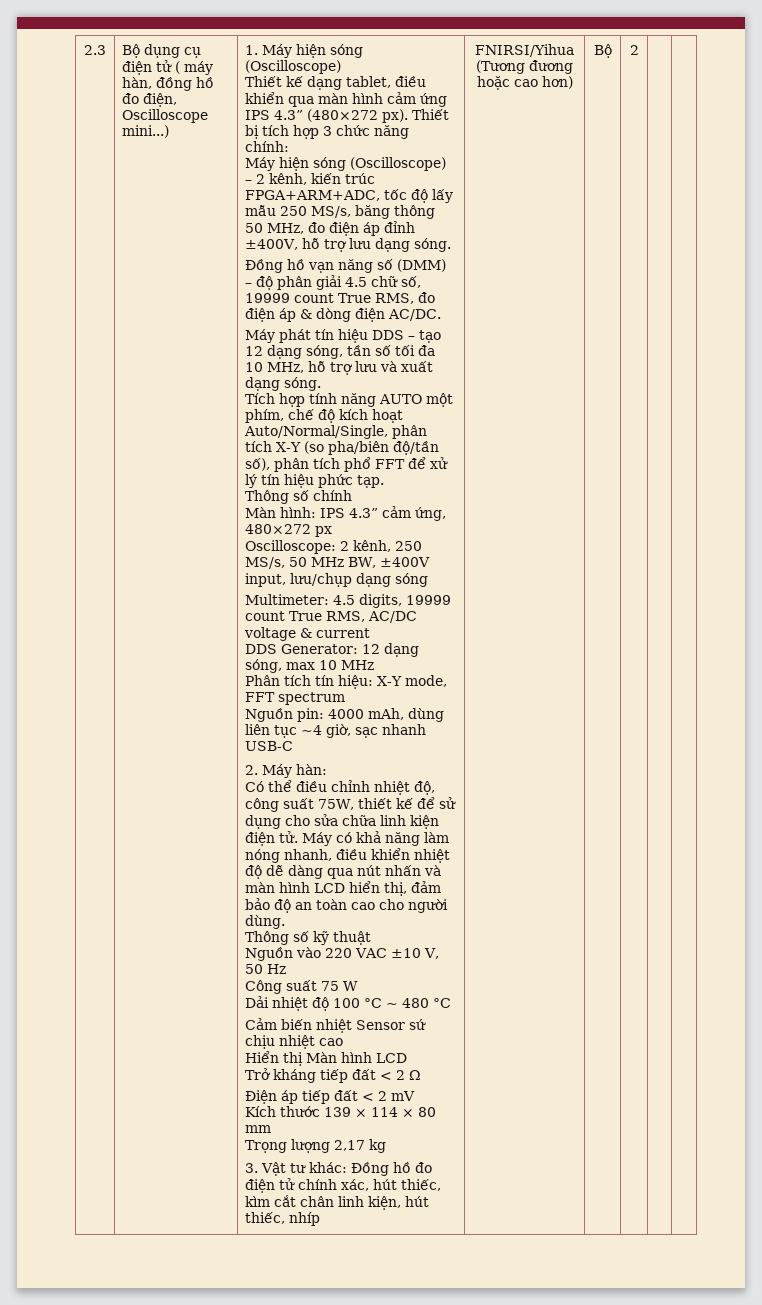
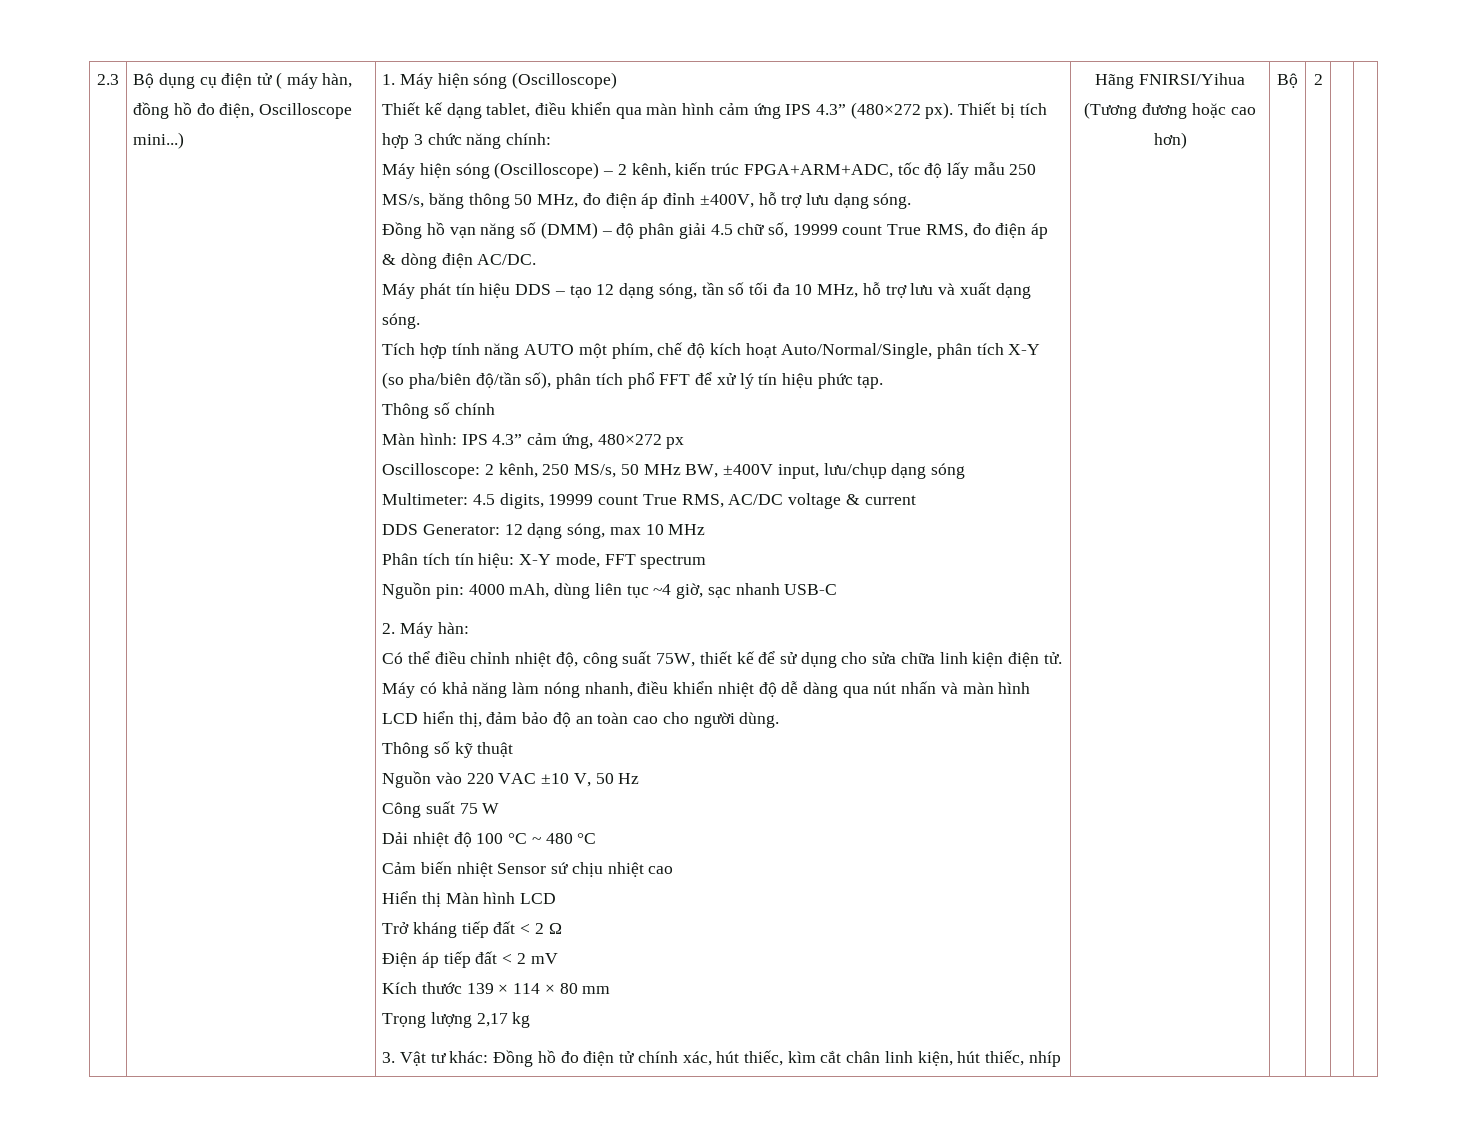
- FNIRSI/Yihua (Tương đương hoặc cao hơn)
+ Hãng FNIRSI/Yihua (Tương đương hoặc cao hơn)

